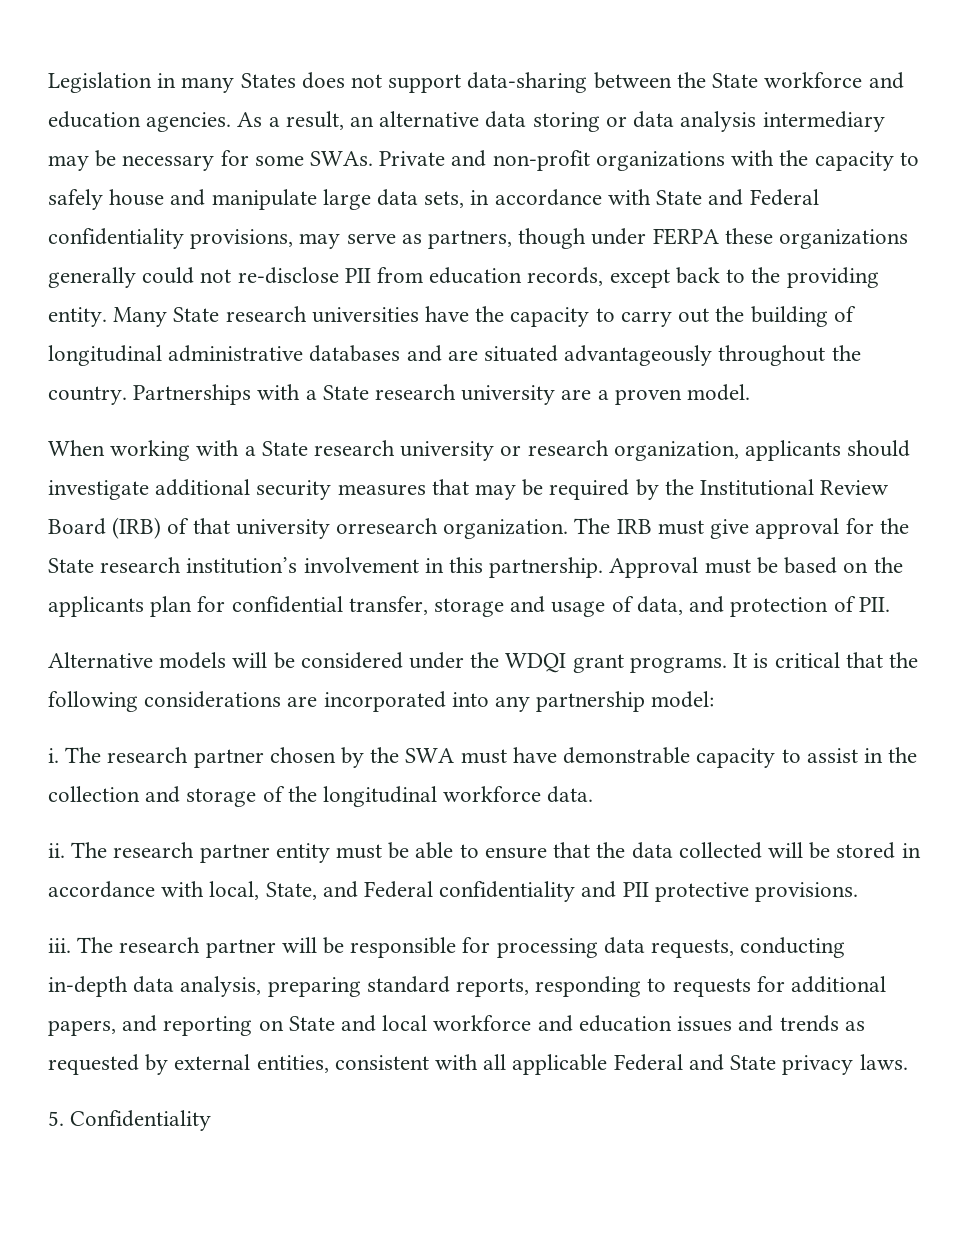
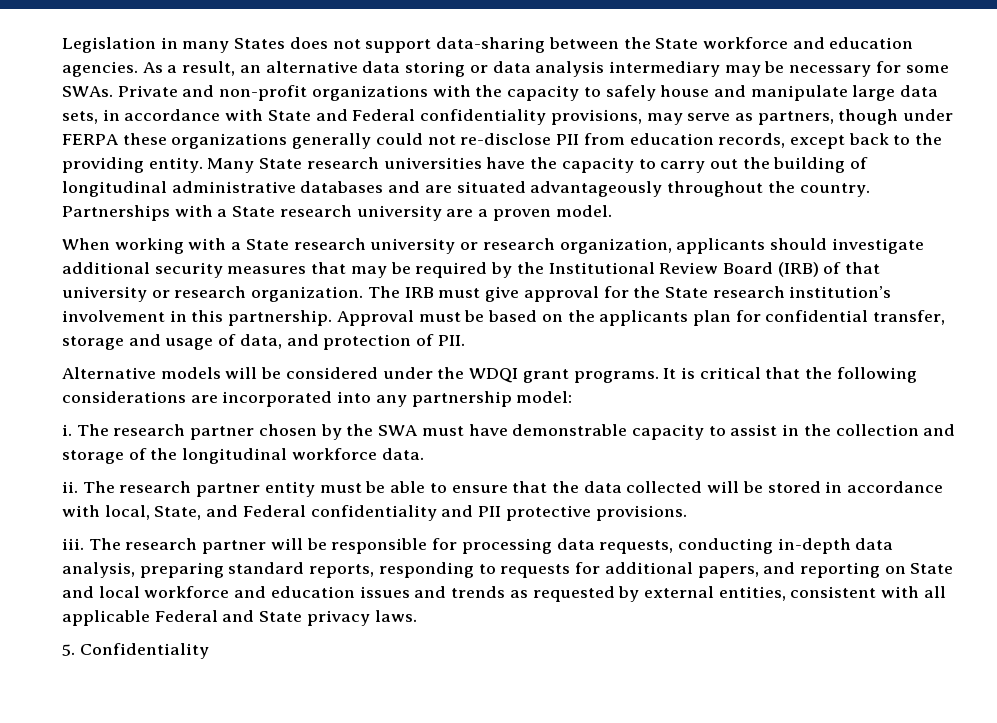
- When working with a State research university or research organization, applicants should investigate additional security measures that may be required by the Institutional Review Board (IRB) of that university orresearch organization.
+ When working with a State research university or research organization, applicants should investigate additional security measures that may be required by the Institutional Review Board (IRB) of that university or research organization.

